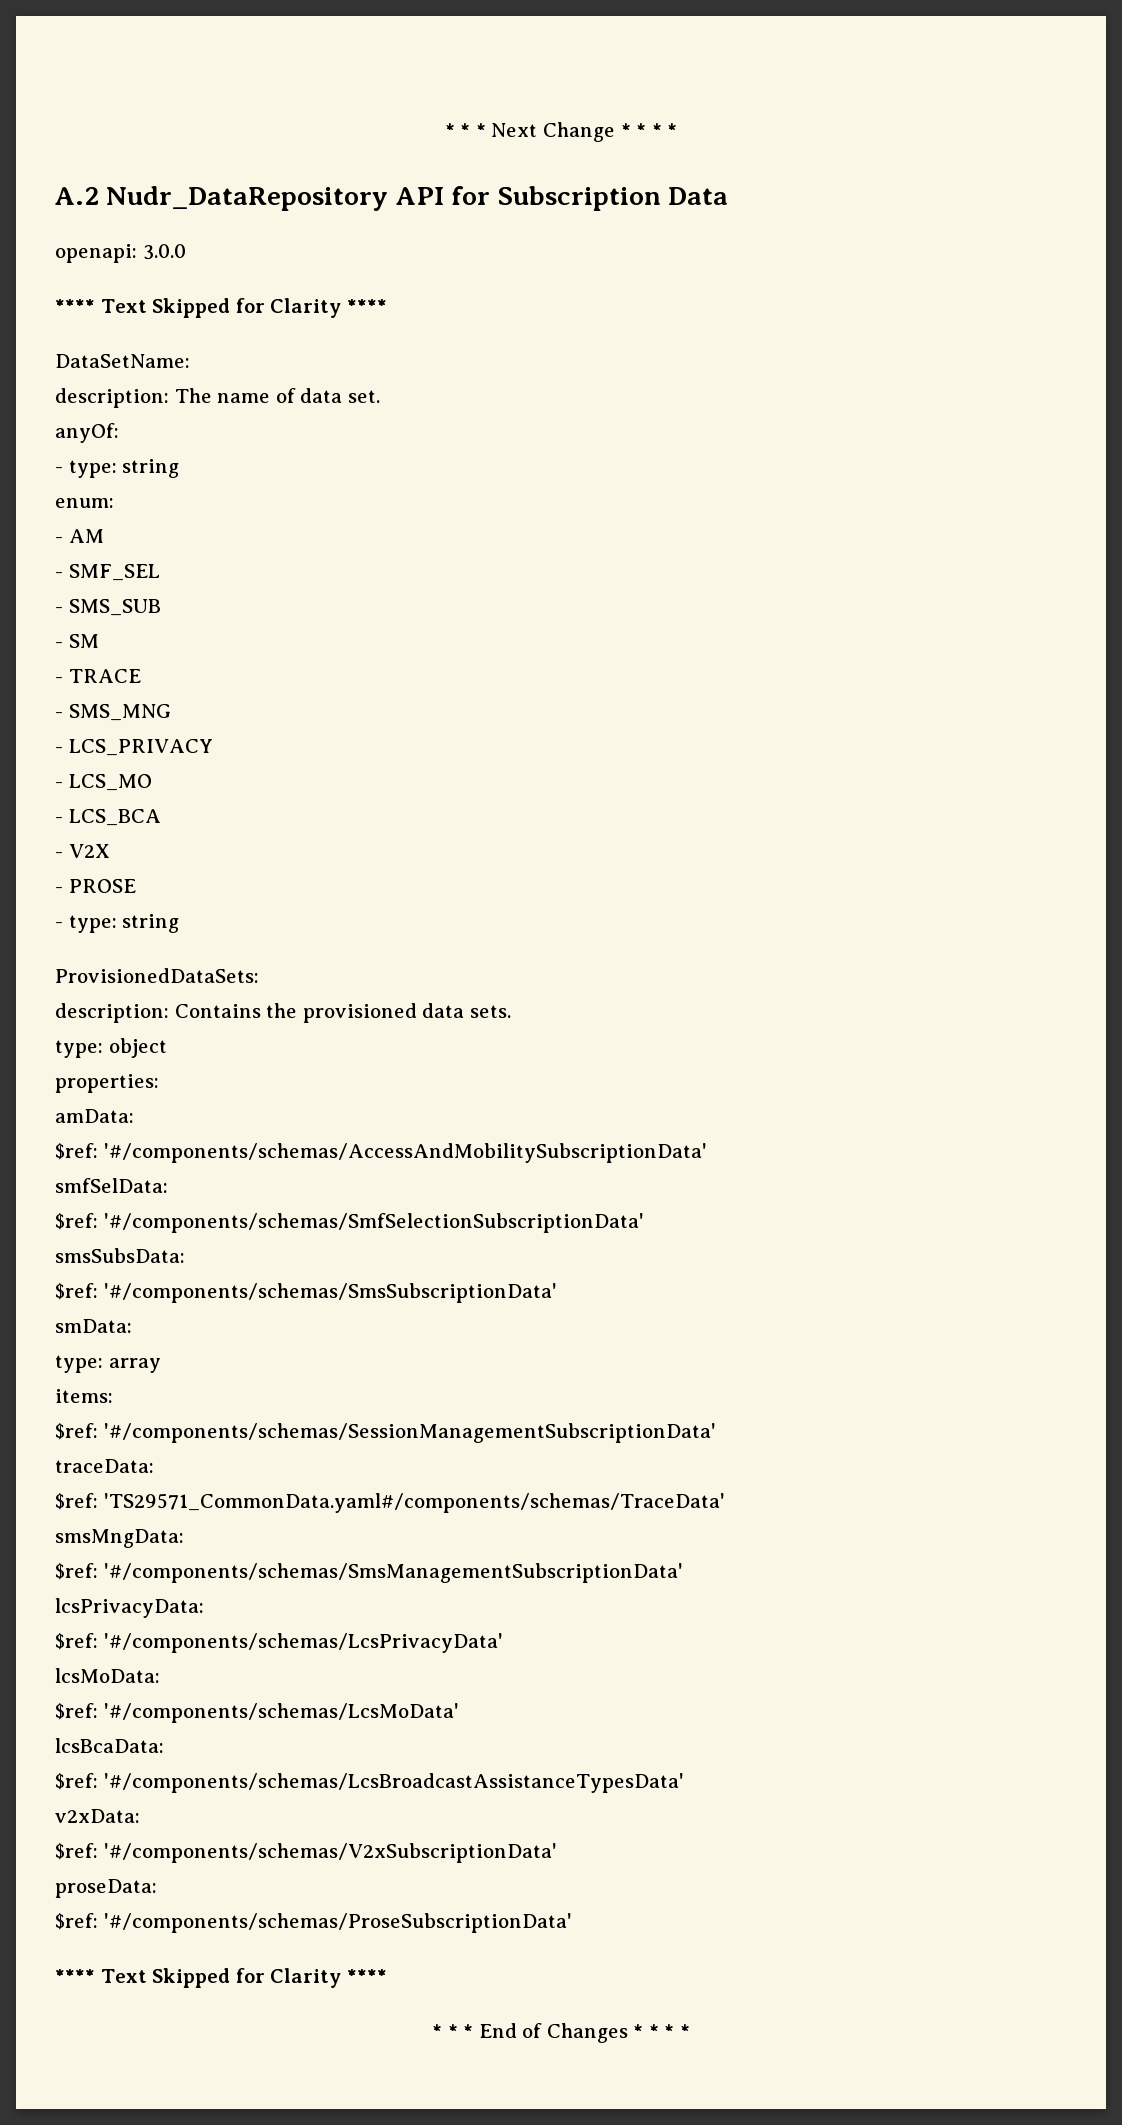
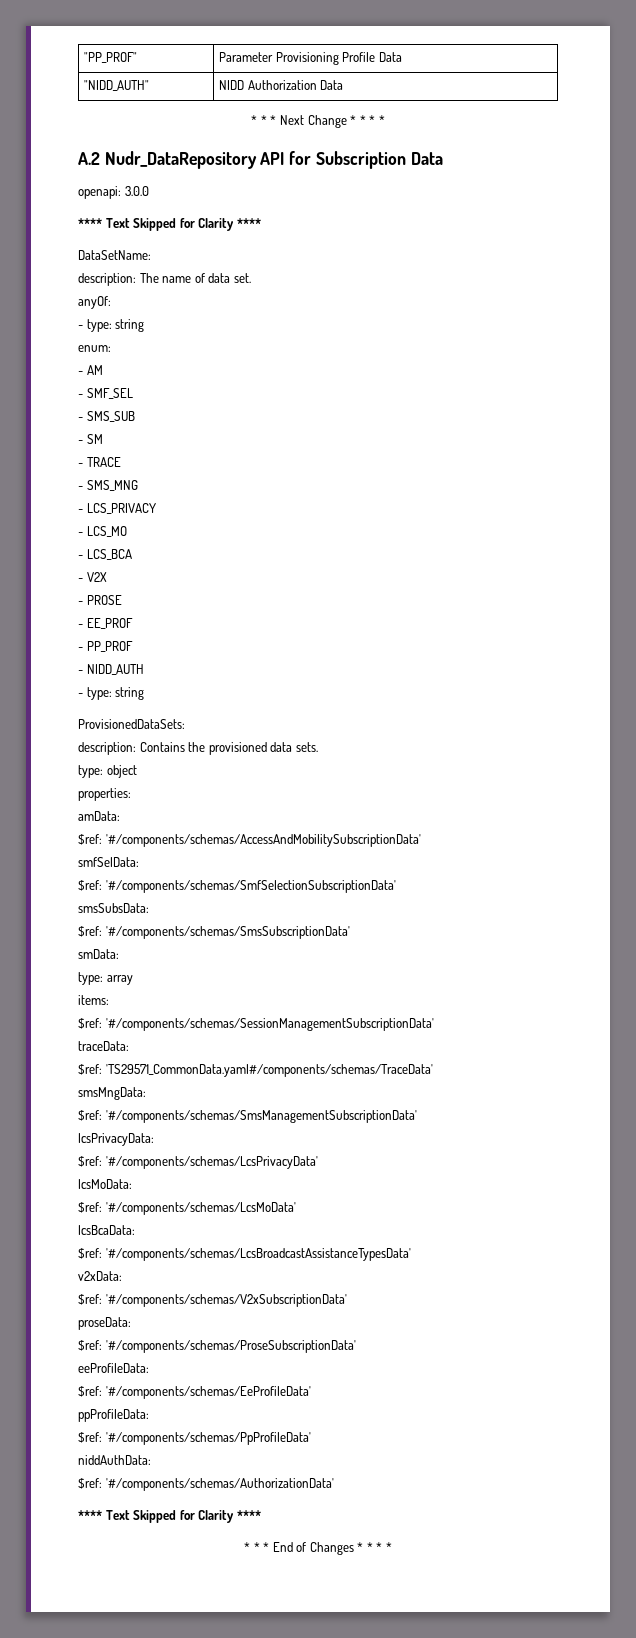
+ "PP_PROF" | Parameter Provisioning Profile Data
+ "NIDD_AUTH" | NIDD Authorization Data
+ - EE_PROF
+ - PP_PROF
+ - NIDD_AUTH
+ eeProfileData:
+ $ref: '#/components/schemas/EeProfileData'
+ ppProfileData:
+ $ref: '#/components/schemas/PpProfileData'
+ niddAuthData:
+ $ref: '#/components/schemas/AuthorizationData'

